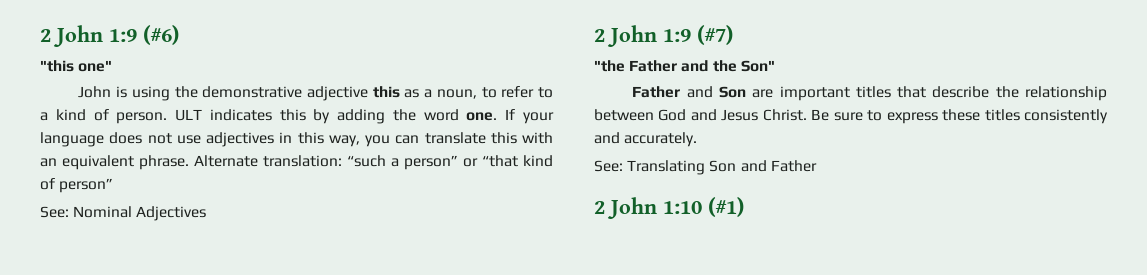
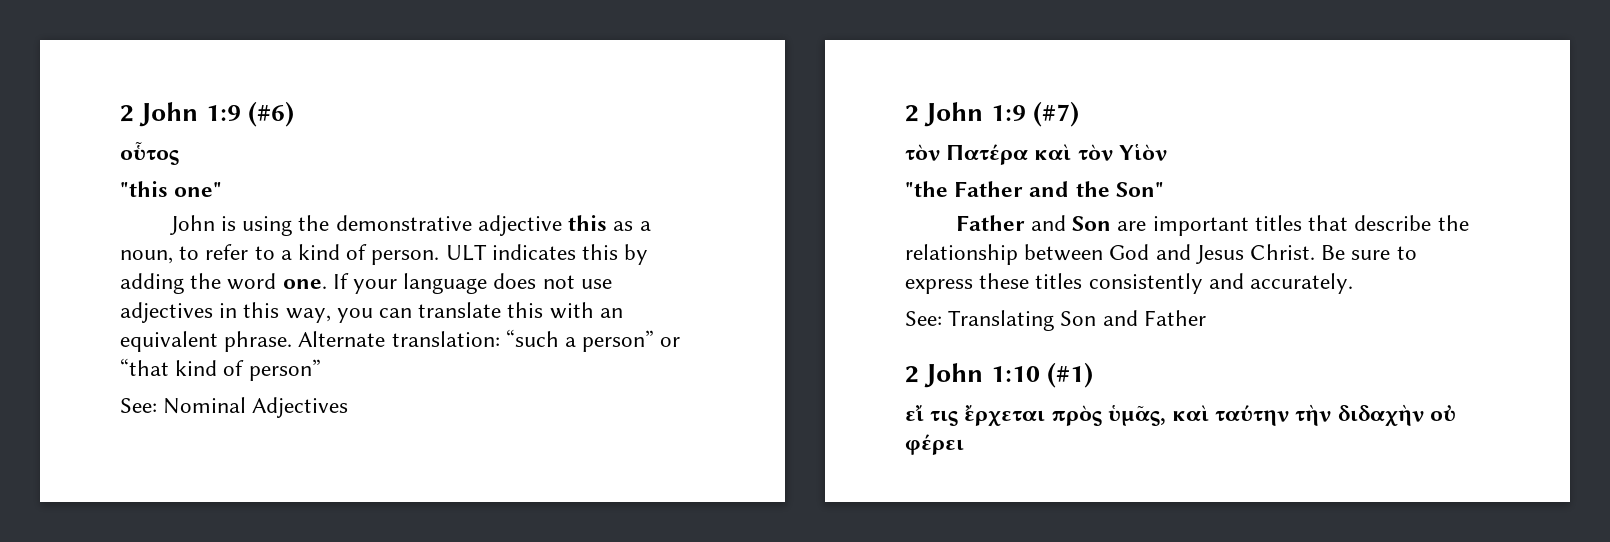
+ οὗτος
+ τὸν Πατέρα καὶ τὸν Υἱὸν
+ εἴ τις ἔρχεται πρὸς ὑμᾶς, καὶ ταύτην τὴν διδαχὴν οὐ φέρει

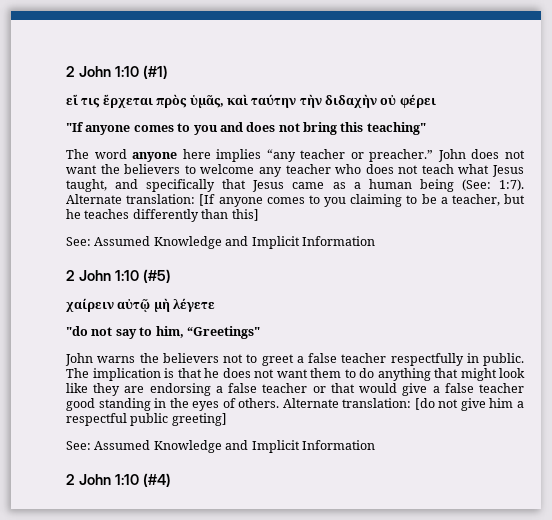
- 2 John 1:9 (#6)
- οὗτος
- "this one"
- John is using the demonstrative adjective this as a noun, to refer to a kind of person. ULT indicates this by adding the word one. If your language does not use adjectives in this way, you can translate this with an equivalent phrase. Alternate translation: “such a person” or “that kind of person”
- See: Nominal Adjectives
- 2 John 1:9 (#7)
- τὸν Πατέρα καὶ τὸν Υἱὸν
- "the Father and the Son"
- Father and Son are important titles that describe the relationship between God and Jesus Christ. Be sure to express these titles consistently and accurately.
- See: Translating Son and Father
+ "If anyone comes to you and does not bring this teaching"
+ The word anyone here implies “any teacher or preacher.” John does not want the believers to welcome any teacher who does not teach what Jesus taught, and specifically that Jesus came as a human being (See: 1:7). Alternate translation: [If anyone comes to you claiming to be a teacher, but he teaches differently than this]
+ See: Assumed Knowledge and Implicit Information
+ 2 John 1:10 (#5)
+ χαίρειν αὐτῷ μὴ λέγετε
+ "do not say to him, “Greetings"
+ John warns the believers not to greet a false teacher respectfully in public. The implication is that he does not want them to do anything that might look like they are endorsing a false teacher or that would give a false teacher good standing in the eyes of others. Alternate translation: [do not give him a respectful public greeting]
+ See: Assumed Knowledge and Implicit Information
+ 2 John 1:10 (#4)

